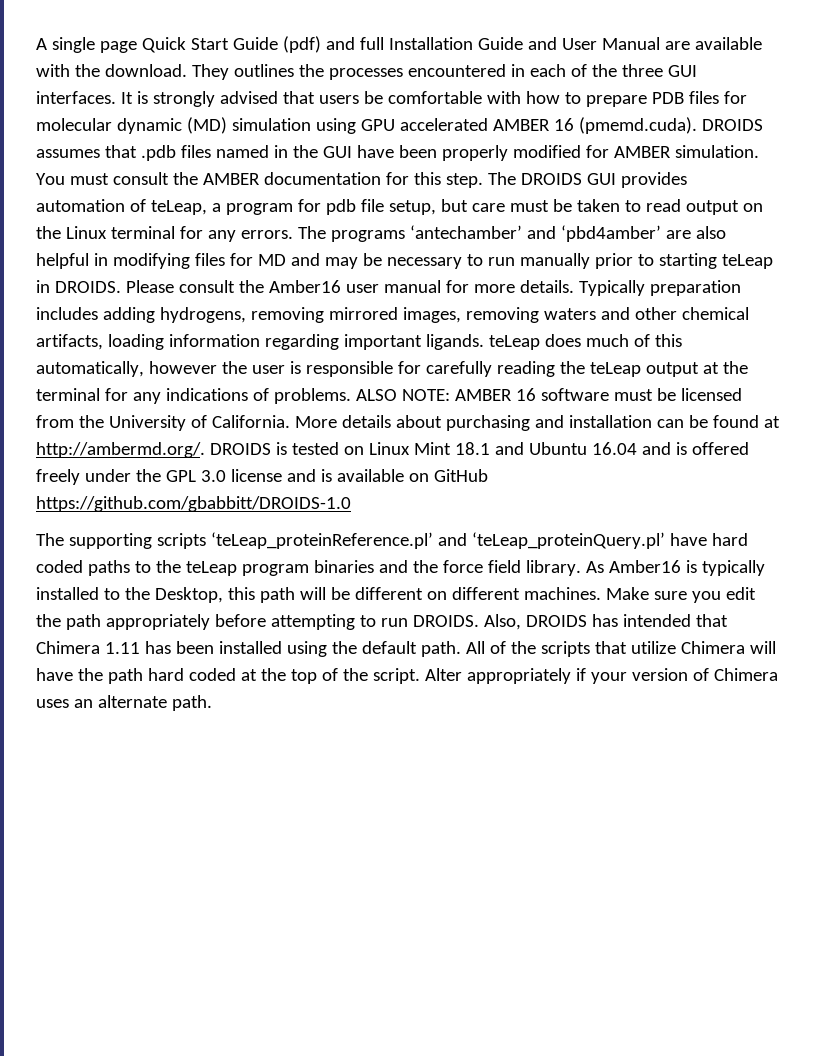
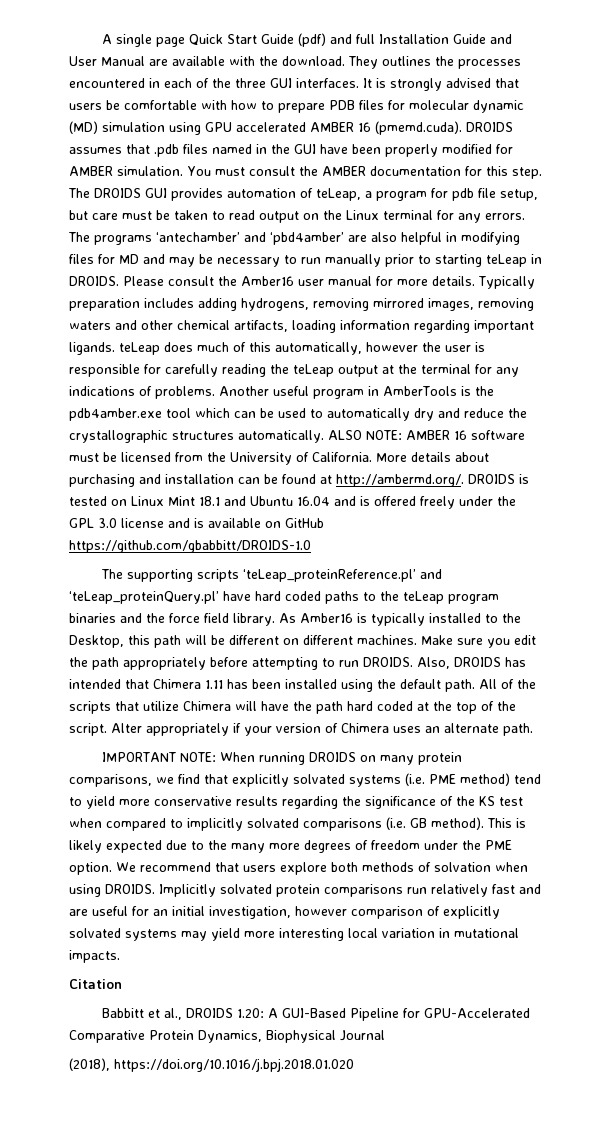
+ Another useful program in AmberTools is the pdb4amber.exe tool which can be used to automatically dry and reduce the crystallographic structures automatically.
+ IMPORTANT NOTE: When running DROIDS on many protein comparisons, we find that explicitly solvated systems (i.e. PME method) tend to yield more conservative results regarding the significance of the KS test when compared to implicitly solvated comparisons (i.e. GB method). This is likely expected due to the many more degrees of freedom under the PME option. We recommend that users explore both methods of solvation when using DROIDS. Implicitly solvated protein comparisons run relatively fast and are useful for an initial investigation, however comparison of explicitly solvated systems may yield more interesting local variation in mutational impacts.
+ Citation
+ Babbitt et al., DROIDS 1.20: A GUI-Based Pipeline for GPU-Accelerated Comparative Protein Dynamics, Biophysical Journal
+ (2018), https://doi.org/10.1016/j.bpj.2018.01.020

